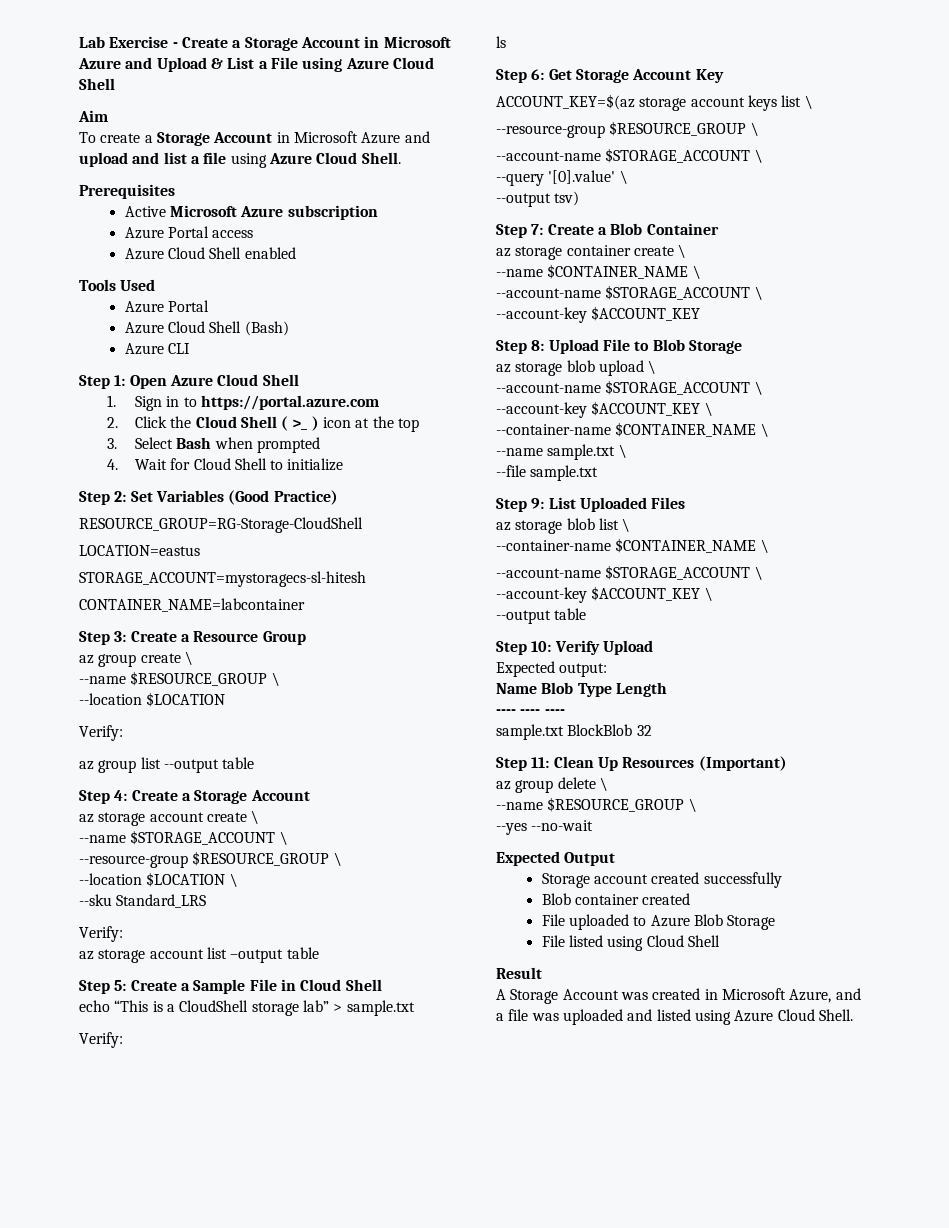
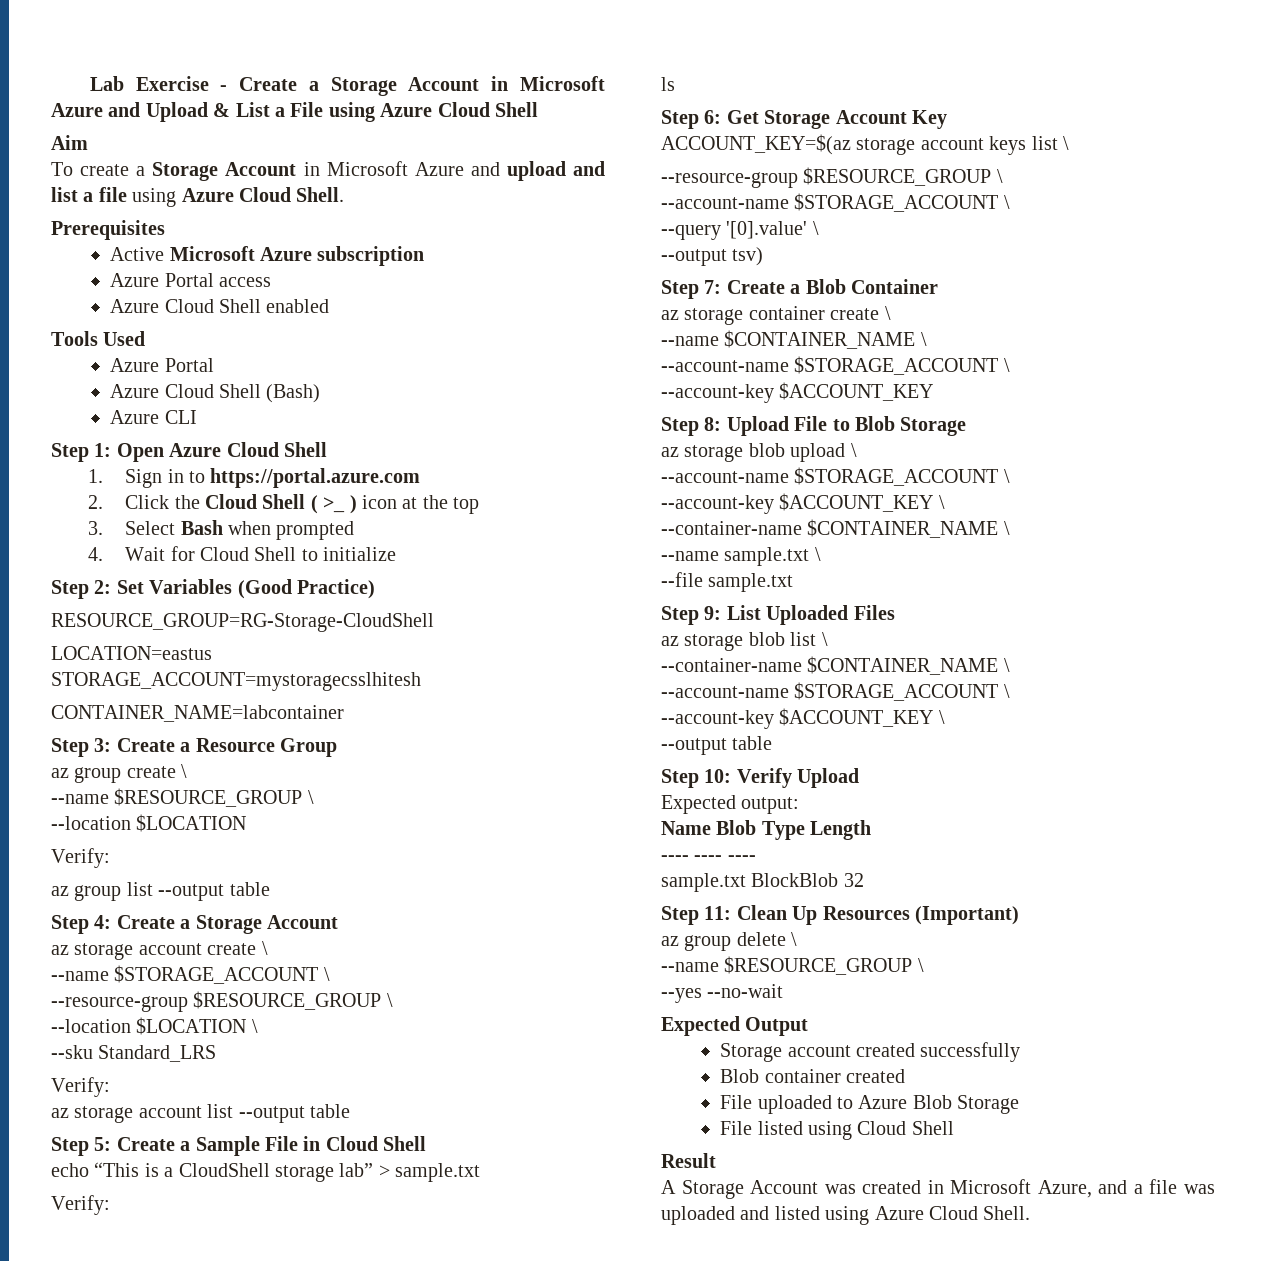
- STORAGE_ACCOUNT=mystoragecs-sl-hitesh
+ STORAGE_ACCOUNT=mystoragecsslhitesh
- az storage account list –output table
+ az storage account list --output table

